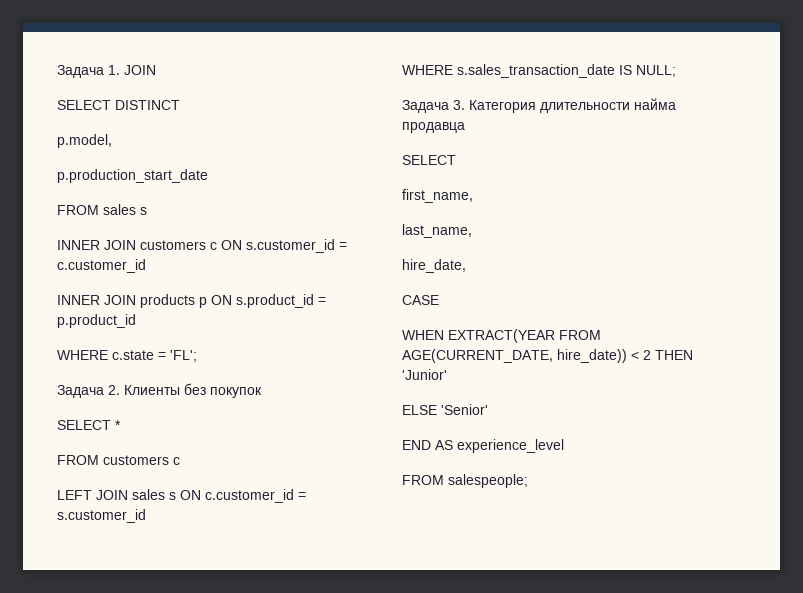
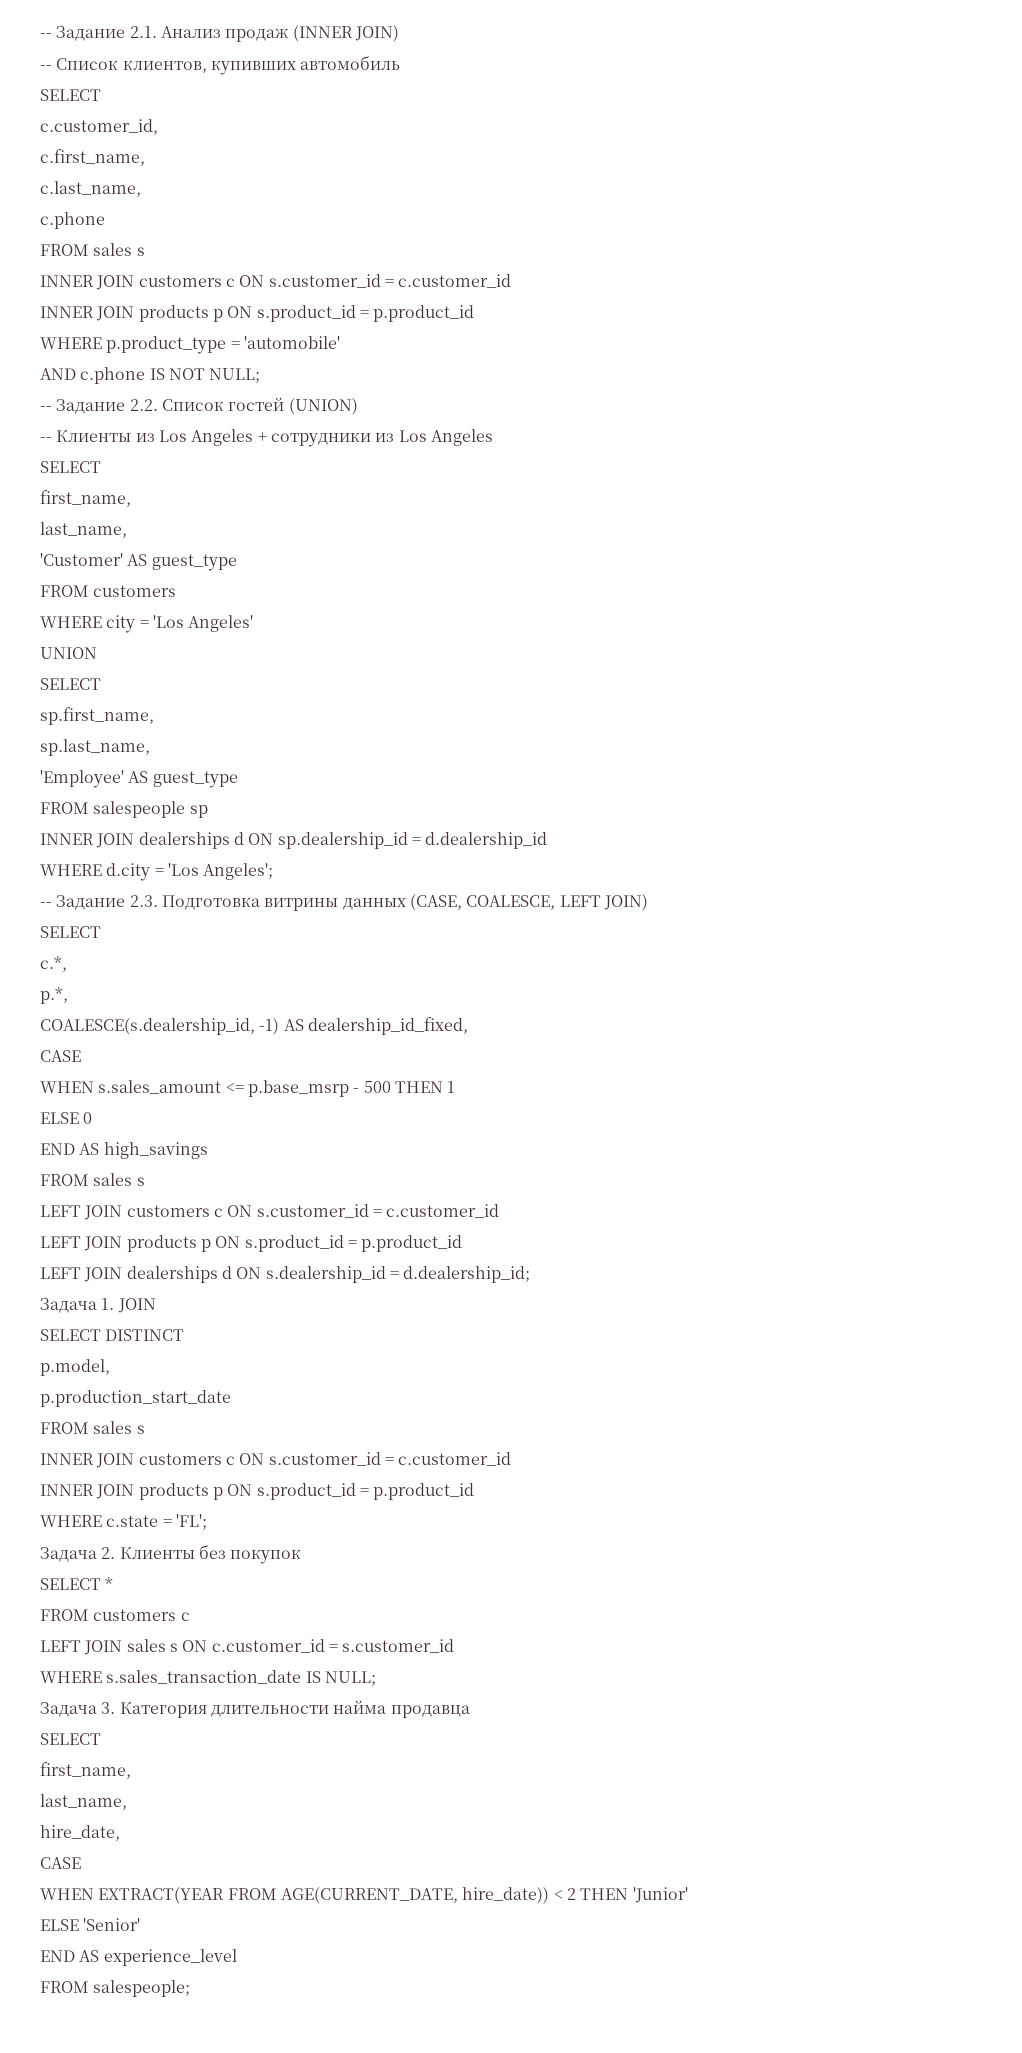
+ -- Задание 2.1. Анализ продаж (INNER JOIN)
+ -- Список клиентов, купивших автомобиль
+ SELECT
+ c.customer_id,
+ c.first_name,
+ c.last_name,
+ c.phone
+ FROM sales s
+ INNER JOIN customers c ON s.customer_id = c.customer_id
+ INNER JOIN products p ON s.product_id = p.product_id
+ WHERE p.product_type = 'automobile'
+ AND c.phone IS NOT NULL;
+ -- Задание 2.2. Список гостей (UNION)
+ -- Клиенты из Los Angeles + сотрудники из Los Angeles
+ SELECT
+ first_name,
+ last_name,
+ 'Customer' AS guest_type
+ FROM customers
+ WHERE city = 'Los Angeles'
+ UNION
+ SELECT
+ sp.first_name,
+ sp.last_name,
+ 'Employee' AS guest_type
+ FROM salespeople sp
+ INNER JOIN dealerships d ON sp.dealership_id = d.dealership_id
+ WHERE d.city = 'Los Angeles';
+ -- Задание 2.3. Подготовка витрины данных (CASE, COALESCE, LEFT JOIN)
+ SELECT
+ c.*,
+ p.*,
+ COALESCE(s.dealership_id, -1) AS dealership_id_fixed,
+ CASE
+ WHEN s.sales_amount <= p.base_msrp - 500 THEN 1
+ ELSE 0
+ END AS high_savings
+ FROM sales s
+ LEFT JOIN customers c ON s.customer_id = c.customer_id
+ LEFT JOIN products p ON s.product_id = p.product_id
+ LEFT JOIN dealerships d ON s.dealership_id = d.dealership_id;

